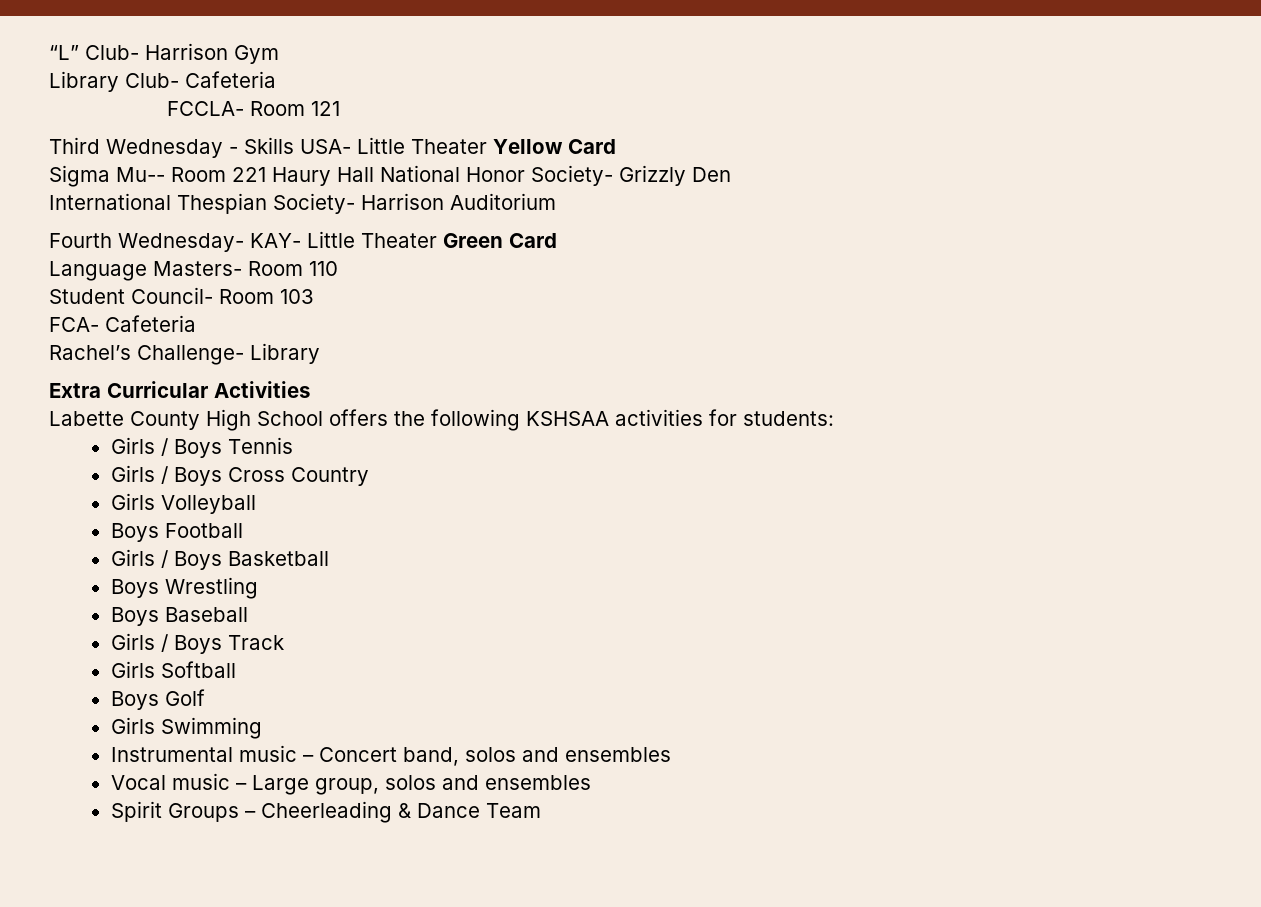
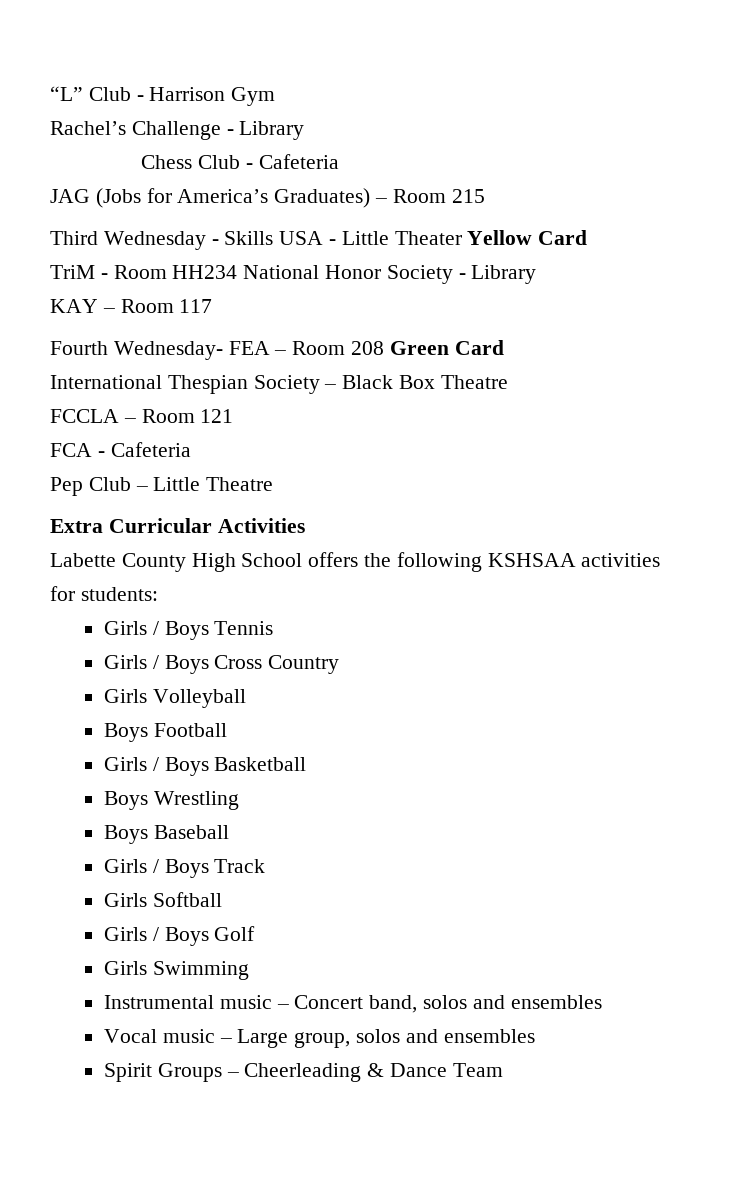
- “L” Club- Harrison Gym
+ “L” Club - Harrison Gym
- Library Club- Cafeteria
- FCCLA- Room 121
+ Rachel’s Challenge - Library
+ Chess Club - Cafeteria
+ JAG (Jobs for America’s Graduates) – Room 215
- Third Wednesday - Skills USA- Little Theater Yellow Card
+ Third Wednesday - Skills USA - Little Theater Yellow Card
- Sigma Mu-- Room 221 Haury Hall National Honor Society- Grizzly Den
- International Thespian Society- Harrison Auditorium
- Fourth Wednesday- KAY- Little Theater Green Card
- Language Masters- Room 110
- Student Council- Room 103
- FCA- Cafeteria
- Rachel’s Challenge- Library
+ TriM - Room HH234 National Honor Society - Library
+ KAY – Room 117
+ Fourth Wednesday- FEA – Room 208 Green Card
+ International Thespian Society – Black Box Theatre
+ FCCLA – Room 121
+ FCA - Cafeteria
+ Pep Club – Little Theatre
- Boys Golf
+ Girls / Boys Golf

